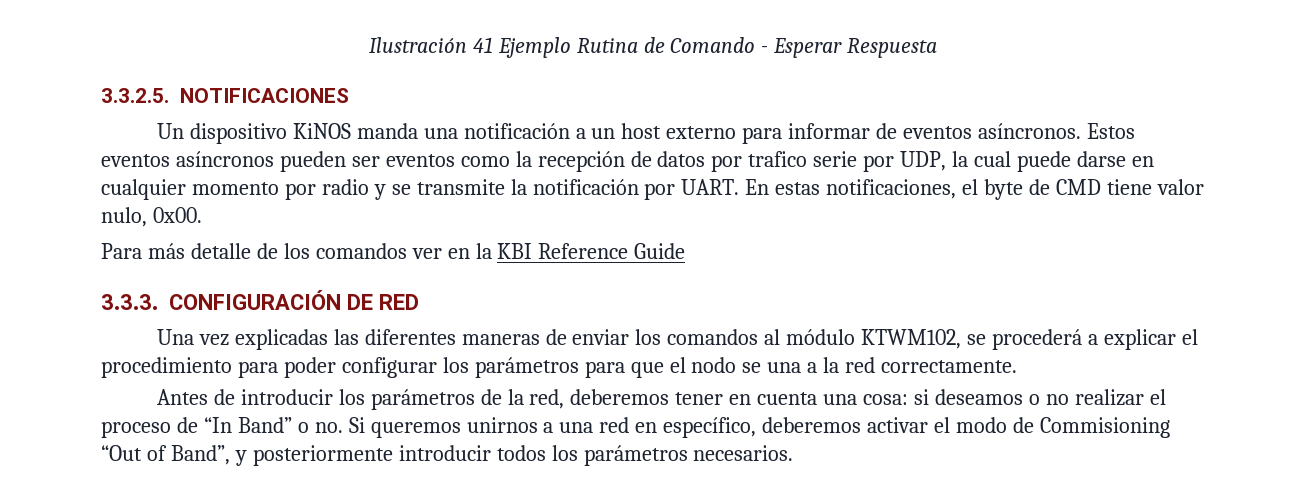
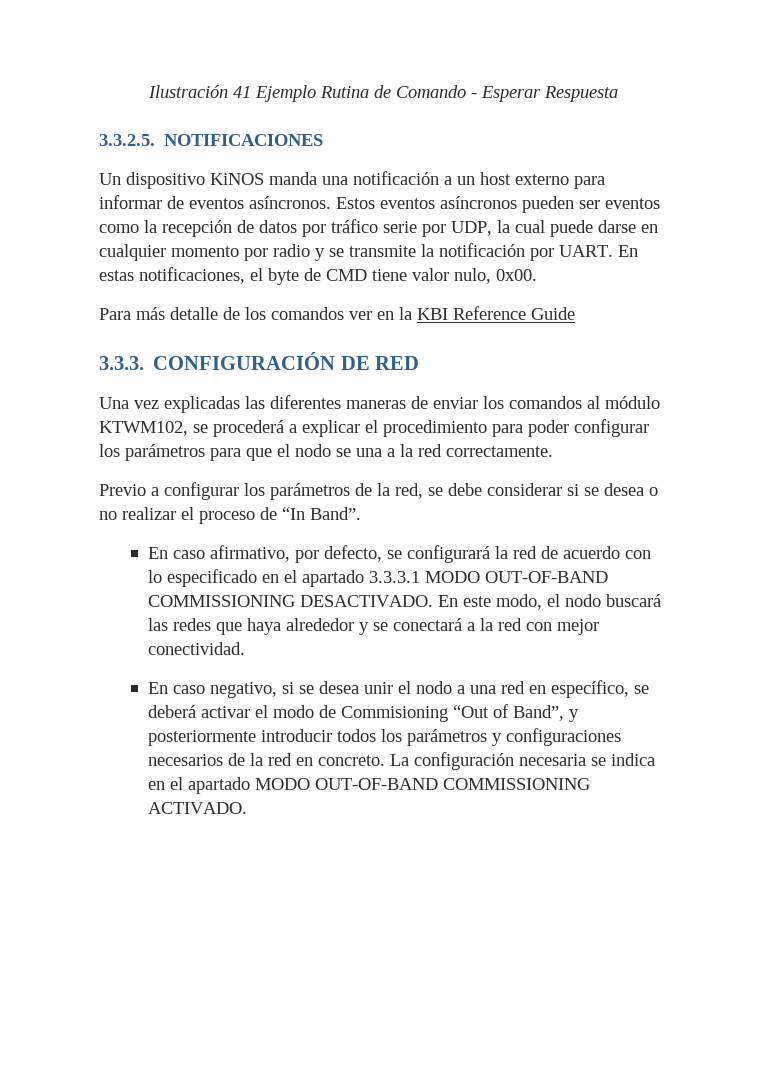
- Estos eventos asíncronos pueden ser eventos como la recepción de datos por trafico serie por UDP, la cual puede darse en cualquier momento por radio y se transmite la notificación por UART.
+ Estos eventos asíncronos pueden ser eventos como la recepción de datos por tráfico serie por UDP, la cual puede darse en cualquier momento por radio y se transmite la notificación por UART.
- Antes de introducir los parámetros de la red, deberemos tener en cuenta una cosa: si deseamos o no realizar el proceso de “In Band” o no. Si queremos unirnos a una red en específico, deberemos activar el modo de Commisioning “Out of Band”, y posteriormente introducir todos los parámetros necesarios.
+ Previo a configurar los parámetros de la red, se debe considerar si se desea o no realizar el proceso de “In Band”.
+ En caso afirmativo, por defecto, se configurará la red de acuerdo con lo especificado en el apartado 3.3.3.1 MODO OUT-OF-BAND COMMISSIONING DESACTIVADO. En este modo, el nodo buscará las redes que haya alrededor y se conectará a la red con mejor conectividad.
+ En caso negativo, si se desea unir el nodo a una red en específico, se deberá activar el modo de Commisioning “Out of Band”, y posteriormente introducir todos los parámetros y configuraciones necesarios de la red en concreto. La configuración necesaria se indica en el apartado MODO OUT-OF-BAND COMMISSIONING ACTIVADO.

